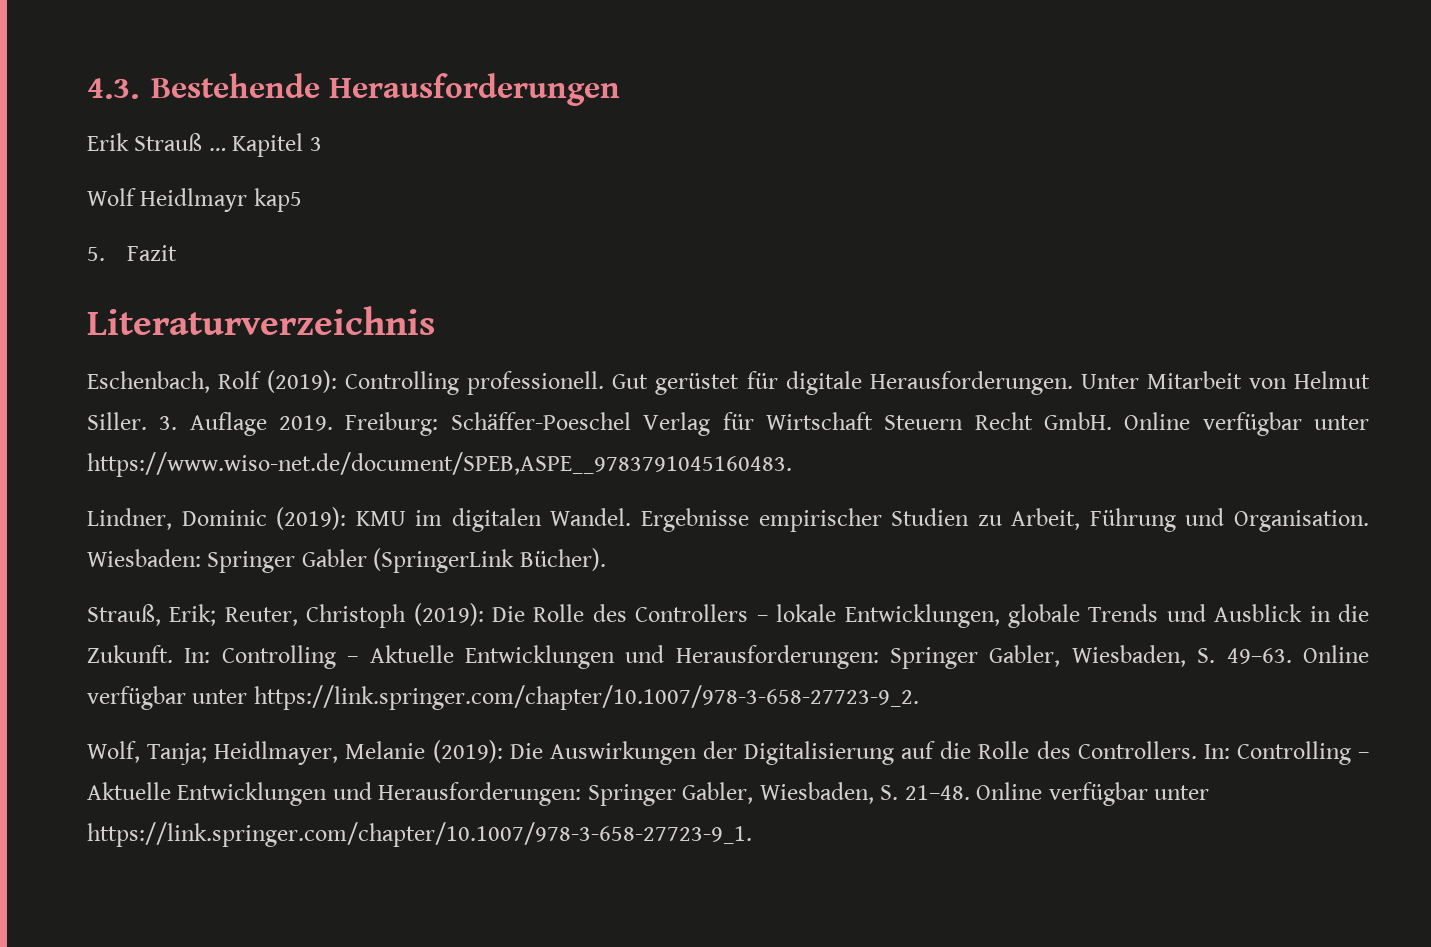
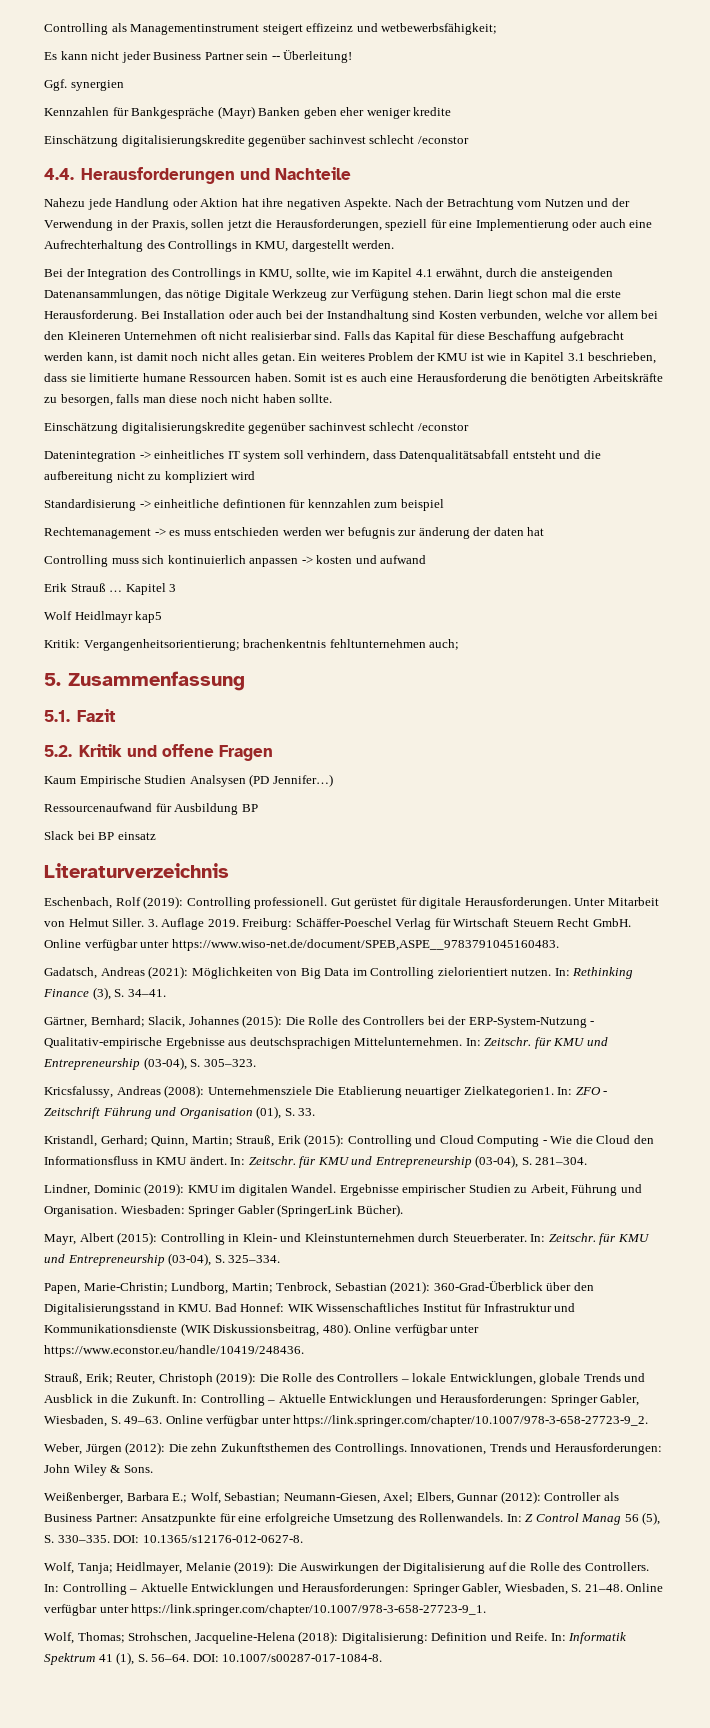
- 4.3. Bestehende Herausforderungen
+ Controlling als Managementinstrument steigert effizeinz und wetbewerbsfähigkeit;
+ Es kann nicht jeder Business Partner sein -- Überleitung!
+ Ggf. synergien
+ Kennzahlen für Bankgespräche (Mayr) Banken geben eher weniger kredite
+ Einschätzung digitalisierungskredite gegenüber sachinvest schlecht /econstor
+ 4.4. Herausforderungen und Nachteile
+ Nahezu jede Handlung oder Aktion hat ihre negativen Aspekte. Nach der Betrachtung vom Nutzen und der Verwendung in der Praxis, sollen jetzt die Herausforderungen, speziell für eine Implementierung oder auch eine Aufrechterhaltung des Controllings in KMU, dargestellt werden.
+ Bei der Integration des Controllings in KMU, sollte, wie im Kapitel 4.1 erwähnt, durch die ansteigenden Datenansammlungen, das nötige Digitale Werkzeug zur Verfügung stehen. Darin liegt schon mal die erste Herausforderung. Bei Installation oder auch bei der Instandhaltung sind Kosten verbunden, welche vor allem bei den Kleineren Unternehmen oft nicht realisierbar sind. Falls das Kapital für diese Beschaffung aufgebracht werden kann, ist damit noch nicht alles getan. Ein weiteres Problem der KMU ist wie in Kapitel 3.1 beschrieben, dass sie limitierte humane Ressourcen haben. Somit ist es auch eine Herausforderung die benötigten Arbeitskräfte zu besorgen, falls man diese noch nicht haben sollte.
+ Einschätzung digitalisierungskredite gegenüber sachinvest schlecht /econstor
+ Datenintegration -> einheitliches IT system soll verhindern, dass Datenqualitätsabfall entsteht und die aufbereitung nicht zu kompliziert wird
+ Standardisierung -> einheitliche defintionen für kennzahlen zum beispiel
+ Rechtemanagement -> es muss entschieden werden wer befugnis zur änderung der daten hat
+ Controlling muss sich kontinuierlich anpassen -> kosten und aufwand
- 5. Fazit
+ Kritik: Vergangenheitsorientierung; brachenkentnis fehltunternehmen auch;
+ 5. Zusammenfassung
+ 5.1. Fazit
+ 5.2. Kritik und offene Fragen
+ Kaum Empirische Studien Analsysen (PD Jennifer…)
+ Ressourcenaufwand für Ausbildung BP
+ Slack bei BP einsatz
+ Gadatsch, Andreas (2021): Möglichkeiten von Big Data im Controlling zielorientiert nutzen. In: Rethinking Finance (3), S. 34–41.
+ Gärtner, Bernhard; Slacik, Johannes (2015): Die Rolle des Controllers bei der ERP-System-Nutzung - Qualitativ-empirische Ergebnisse aus deutschsprachigen Mittelunternehmen. In: Zeitschr. für KMU und Entrepreneurship (03-04), S. 305–323.
+ Kricsfalussy, Andreas (2008): Unternehmensziele Die Etablierung neuartiger Zielkategorien1. In: ZFO - Zeitschrift Führung und Organisation (01), S. 33.
+ Kristandl, Gerhard; Quinn, Martin; Strauß, Erik (2015): Controlling und Cloud Computing - Wie die Cloud den Informationsfluss in KMU ändert. In: Zeitschr. für KMU und Entrepreneurship (03-04), S. 281–304.
+ Mayr, Albert (2015): Controlling in Klein- und Kleinstunternehmen durch Steuerberater. In: Zeitschr. für KMU und Entrepreneurship (03-04), S. 325–334.
+ Papen, Marie-Christin; Lundborg, Martin; Tenbrock, Sebastian (2021): 360-Grad-Überblick über den Digitalisierungsstand in KMU. Bad Honnef: WIK Wissenschaftliches Institut für Infrastruktur und Kommunikationsdienste (WIK Diskussionsbeitrag, 480). Online verfügbar unter https://www.econstor.eu/handle/10419/248436.
+ Weber, Jürgen (2012): Die zehn Zukunftsthemen des Controllings. Innovationen, Trends und Herausforderungen: John Wiley & Sons.
+ Weißenberger, Barbara E.; Wolf, Sebastian; Neumann-Giesen, Axel; Elbers, Gunnar (2012): Controller als Business Partner: Ansatzpunkte für eine erfolgreiche Umsetzung des Rollenwandels. In: Z Control Manag 56 (5), S. 330–335. DOI: 10.1365/s12176-012-0627-8.
+ Wolf, Thomas; Strohschen, Jacqueline-Helena (2018): Digitalisierung: Definition und Reife. In: Informatik Spektrum 41 (1), S. 56–64. DOI: 10.1007/s00287-017-1084-8.

